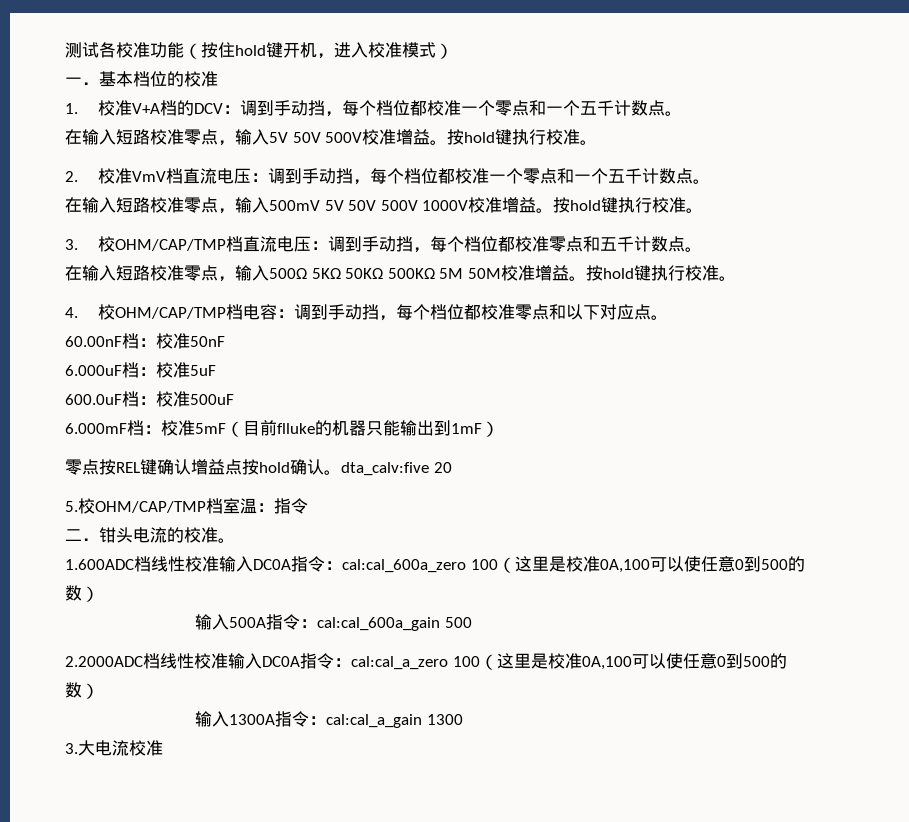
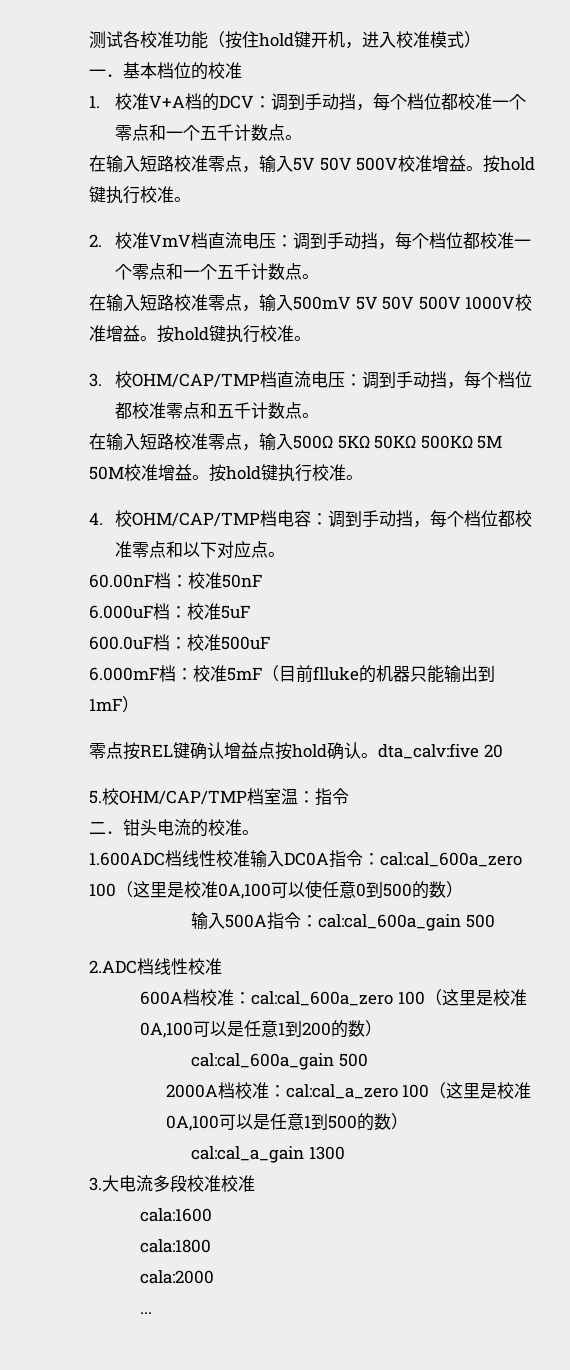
- 2.2000ADC档线性校准输入DC0A指令：cal:cal_a_zero 100（这里是校准0A,100可以使任意0到500的数）
- 输入1300A指令：cal:cal_a_gain 1300
+ 2.ADC档线性校准
+ 600A档校准：cal:cal_600a_zero 100（这里是校准0A,100可以是任意1到200的数）
+ cal:cal_600a_gain 500
+ 2000A档校准：cal:cal_a_zero 100（这里是校准0A,100可以是任意1到500的数）
+ cal:cal_a_gain 1300
- 3.大电流校准
+ 3.大电流多段校准校准
+ cala:1600
+ cala:1800
+ cala:2000
+ ...

